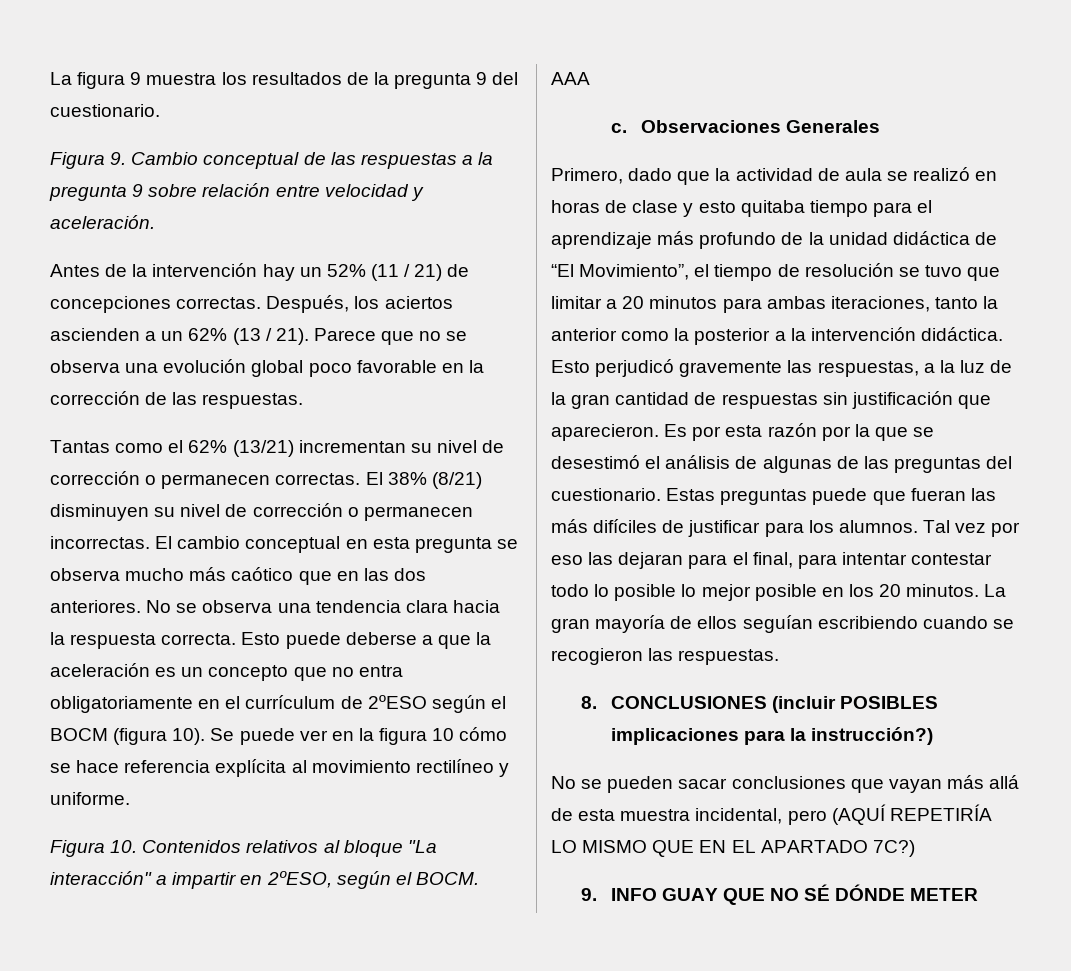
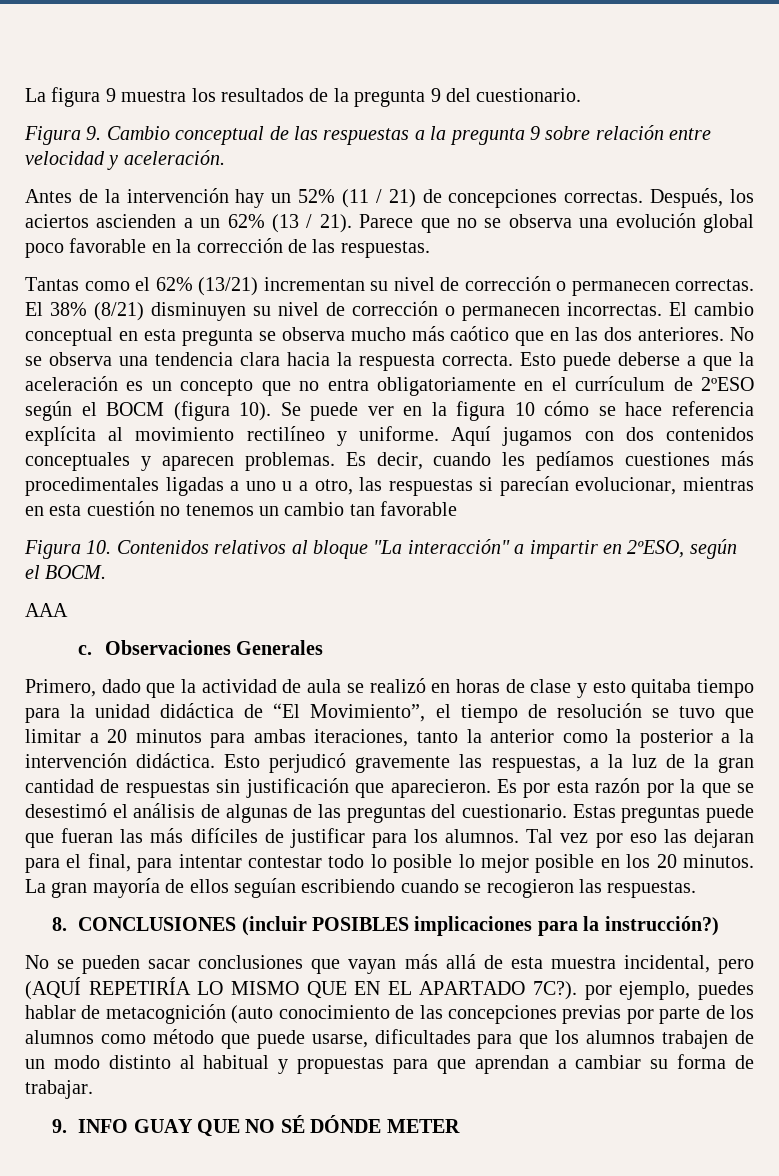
+ Aquí jugamos con dos contenidos conceptuales y aparecen problemas. Es decir, cuando les pedíamos cuestiones más procedimentales ligadas a uno u a otro, las respuestas si parecían evolucionar, mientras en esta cuestión no tenemos un cambio tan favorable
- Primero, dado que la actividad de aula se realizó en horas de clase y esto quitaba tiempo para el aprendizaje más profundo de la unidad didáctica de “El Movimiento”, el tiempo de resolución se tuvo que limitar a 20 minutos para ambas iteraciones, tanto la anterior como la posterior a la intervención didáctica.
+ Primero, dado que la actividad de aula se realizó en horas de clase y esto quitaba tiempo para la unidad didáctica de “El Movimiento”, el tiempo de resolución se tuvo que limitar a 20 minutos para ambas iteraciones, tanto la anterior como la posterior a la intervención didáctica.
- No se pueden sacar conclusiones que vayan más allá de esta muestra incidental, pero (AQUÍ REPETIRÍA LO MISMO QUE EN EL APARTADO 7C?)
+ No se pueden sacar conclusiones que vayan más allá de esta muestra incidental, pero (AQUÍ REPETIRÍA LO MISMO QUE EN EL APARTADO 7C?). por ejemplo, puedes hablar de metacognición (auto conocimiento de las concepciones previas por parte de los alumnos como método que puede usarse, dificultades para que los alumnos trabajen de un modo distinto al habitual y propuestas para que aprendan a cambiar su forma de trabajar.

